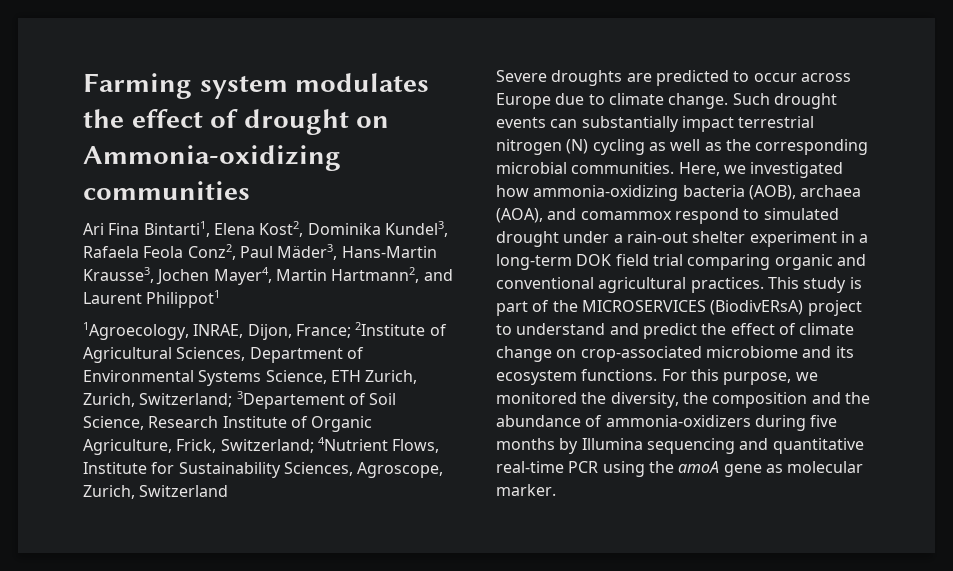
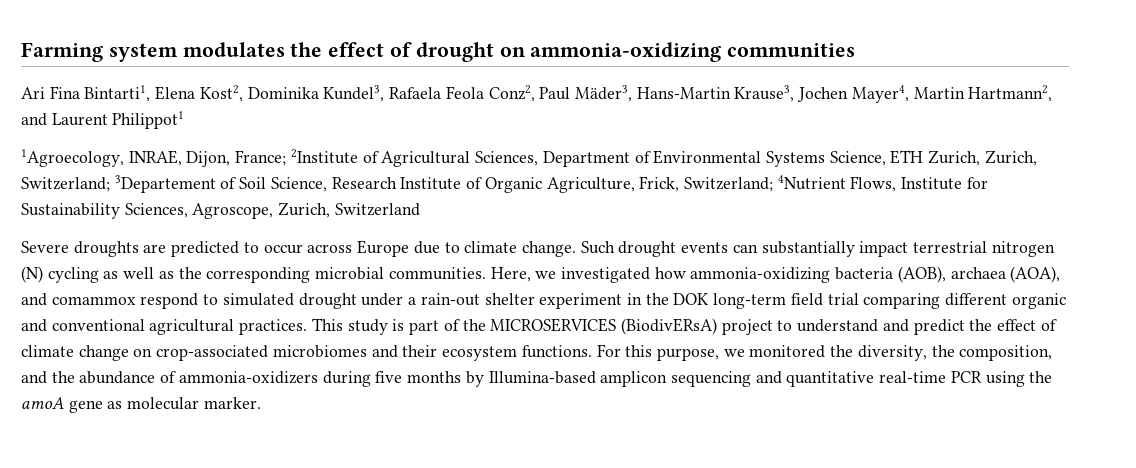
- Farming system modulates the effect of drought on Ammonia-oxidizing communities
+ Farming system modulates the effect of drought on ammonia-oxidizing communities
- Ari Fina Bintarti1, Elena Kost2, Dominika Kundel3, Rafaela Feola Conz2, Paul Mäder3, Hans-Martin Krausse3, Jochen Mayer4, Martin Hartmann2, and Laurent Philippot1
+ Ari Fina Bintarti1, Elena Kost2, Dominika Kundel3, Rafaela Feola Conz2, Paul Mäder3, Hans-Martin Krause3, Jochen Mayer4, Martin Hartmann2, and Laurent Philippot1
- Here, we investigated how ammonia-oxidizing bacteria (AOB), archaea (AOA), and comammox respond to simulated drought under a rain-out shelter experiment in a long-term DOK field trial comparing organic and conventional agricultural practices.
+ Here, we investigated how ammonia-oxidizing bacteria (AOB), archaea (AOA), and comammox respond to simulated drought under a rain-out shelter experiment in the DOK long-term field trial comparing different organic and conventional agricultural practices.
- This study is part of the MICROSERVICES (BiodivERsA) project to understand and predict the effect of climate change on crop-associated microbiome and its ecosystem functions.
+ This study is part of the MICROSERVICES (BiodivERsA) project to understand and predict the effect of climate change on crop-associated microbiomes and their ecosystem functions.
- For this purpose, we monitored the diversity, the composition and the abundance of ammonia-oxidizers during five months by Illumina sequencing and quantitative real-time PCR using the amoA gene as molecular marker.
+ For this purpose, we monitored the diversity, the composition, and the abundance of ammonia-oxidizers during five months by Illumina-based amplicon sequencing and quantitative real-time PCR using the amoA gene as molecular marker.

